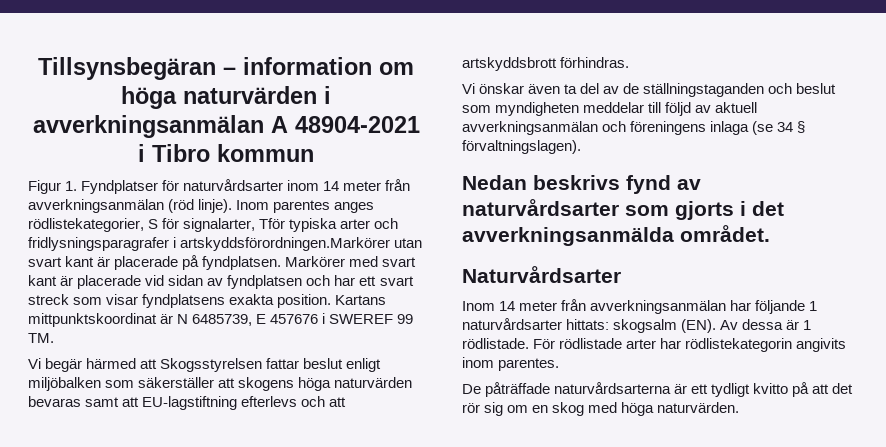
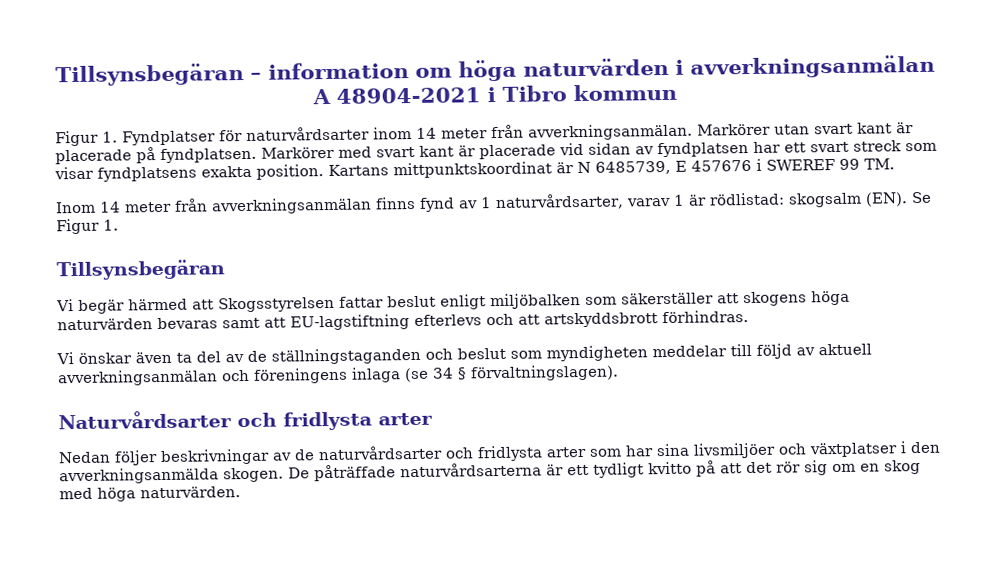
- Figur 1. Fyndplatser för naturvårdsarter inom 14 meter från avverkningsanmälan (röd linje). Inom parentes anges rödlistekategorier, S för signalarter, Tför typiska arter och fridlysningsparagrafer i artskyddsförordningen.Markörer utan svart kant är placerade på fyndplatsen.
+ Figur 1. Fyndplatser för naturvårdsarter inom 14 meter från avverkningsanmälan. Markörer utan svart kant är placerade på fyndplatsen.
- Markörer med svart kant är placerade vid sidan av fyndplatsen och har ett svart streck som visar fyndplatsens exakta position.
+ Markörer med svart kant är placerade vid sidan av fyndplatsen har ett svart streck som visar fyndplatsens exakta position.
+ Inom 14 meter från avverkningsanmälan finns fynd av 1 naturvårdsarter, varav 1 är rödlistad: skogsalm (EN). Se Figur 1.
+ Tillsynsbegäran
- Nedan beskrivs fynd av naturvårdsarter som gjorts i det avverkningsanmälda området.
- Naturvårdsarter
- Inom 14 meter från avverkningsanmälan har följande 1 naturvårdsarter hittats: skogsalm (EN). Av dessa är 1 rödlistade. För rödlistade arter har rödlistekategorin angivits inom parentes.
- De påträffade naturvårdsarterna är ett tydligt kvitto på att det rör sig om en skog med höga naturvärden.
+ Naturvårdsarter och fridlysta arter
+ Nedan följer beskrivningar av de naturvårdsarter och fridlysta arter som har sina livsmiljöer och växtplatser i den avverkningsanmälda skogen. De påträffade naturvårdsarterna är ett tydligt kvitto på att det rör sig om en skog med höga naturvärden.

